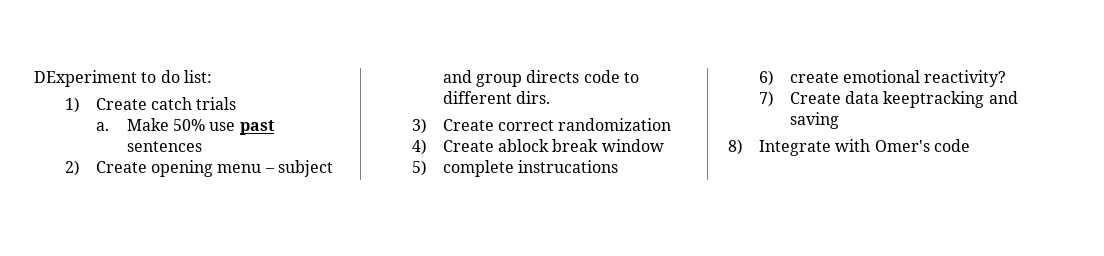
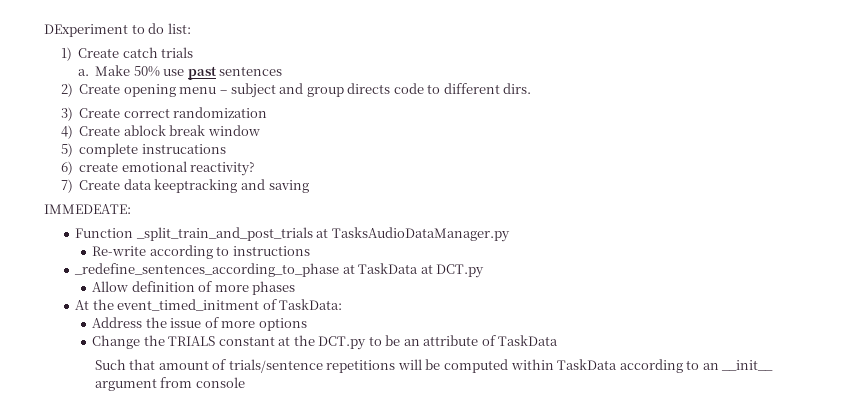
- 8) Integrate with Omer's code
+ IMMEDEATE:
+ Function _split_train_and_post_trials at TasksAudioDataManager.py
+ Re-write according to instructions
+ _redefine_sentences_according_to_phase at TaskData at DCT.py
+ Allow definition of more phases
+ At the event_timed_initment of TaskData:
+ Address the issue of more options
+ Change the TRIALS constant at the DCT.py to be an attribute of TaskData
+ Such that amount of trials/sentence repetitions will be computed within TaskData according to an __init__ argument from console

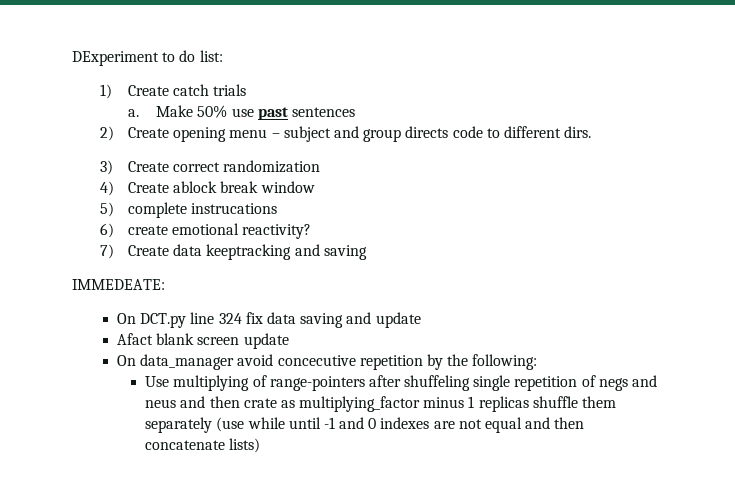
- Function _split_train_and_post_trials at TasksAudioDataManager.py
- Re-write according to instructions
- _redefine_sentences_according_to_phase at TaskData at DCT.py
- Allow definition of more phases
- At the event_timed_initment of TaskData:
- Address the issue of more options
- Change the TRIALS constant at the DCT.py to be an attribute of TaskData
- Such that amount of trials/sentence repetitions will be computed within TaskData according to an __init__ argument from console
+ On DCT.py line 324 fix data saving and update
+ Afact blank screen update
+ On data_manager avoid concecutive repetition by the following:
+ Use multiplying of range-pointers after shuffeling single repetition of negs and neus and then crate as multiplying_factor minus 1 replicas shuffle them separately (use while until -1 and 0 indexes are not equal and then concatenate lists)

